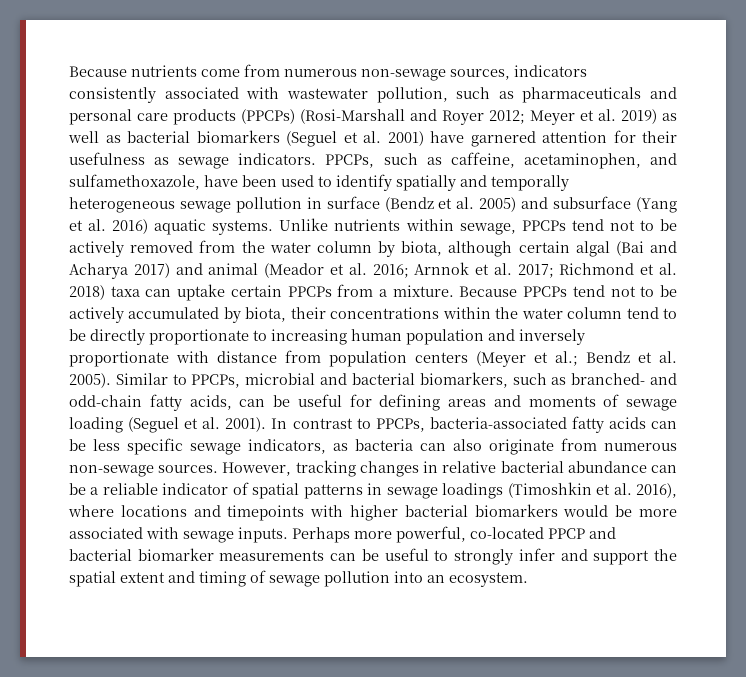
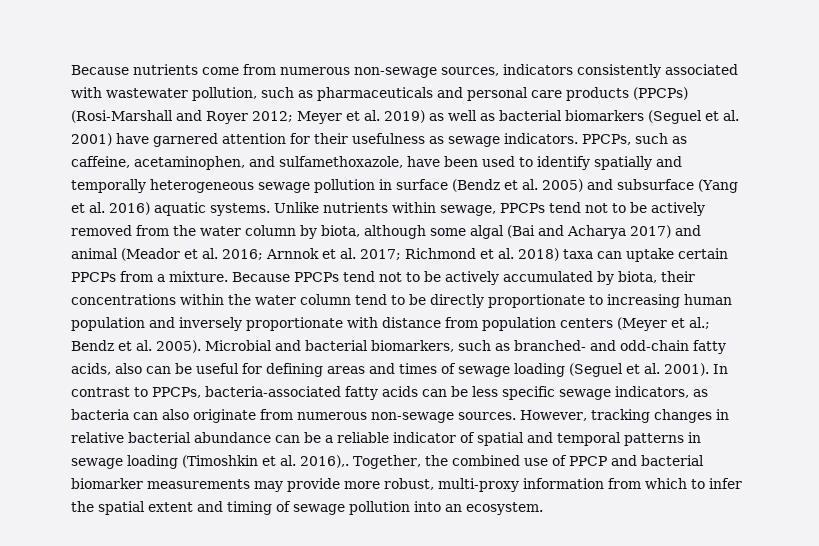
- Unlike nutrients within sewage, PPCPs tend not to be actively removed from the water column by biota, although certain algal (Bai and Acharya 2017) and animal (Meador et al. 2016; Arnnok et al. 2017; Richmond et al. 2018) taxa can uptake certain PPCPs from a mixture.
+ Unlike nutrients within sewage, PPCPs tend not to be actively removed from the water column by biota, although some algal (Bai and Acharya 2017) and animal (Meador et al. 2016; Arnnok et al. 2017; Richmond et al. 2018) taxa can uptake certain PPCPs from a mixture.
- Similar to PPCPs, microbial and bacterial biomarkers, such as branched- and odd-chain fatty acids, can be useful for defining areas and moments of sewage loading (Seguel et al. 2001).
+ Microbial and bacterial biomarkers, such as branched- and odd-chain fatty acids, also can be useful for defining areas and times of sewage loading (Seguel et al. 2001).
- However, tracking changes in relative bacterial abundance can be a reliable indicator of spatial patterns in sewage loadings (Timoshkin et al. 2016), where locations and timepoints with higher bacterial biomarkers would be more associated with sewage inputs. Perhaps more powerful, co-located PPCP and bacterial biomarker measurements can be useful to strongly infer and support the spatial extent and timing of sewage pollution into an ecosystem.
+ However, tracking changes in relative bacterial abundance can be a reliable indicator of spatial and temporal patterns in sewage loading (Timoshkin et al. 2016),. Together, the combined use of PPCP and bacterial biomarker measurements may provide more robust, multi-proxy information from which to infer the spatial extent and timing of sewage pollution into an ecosystem.

